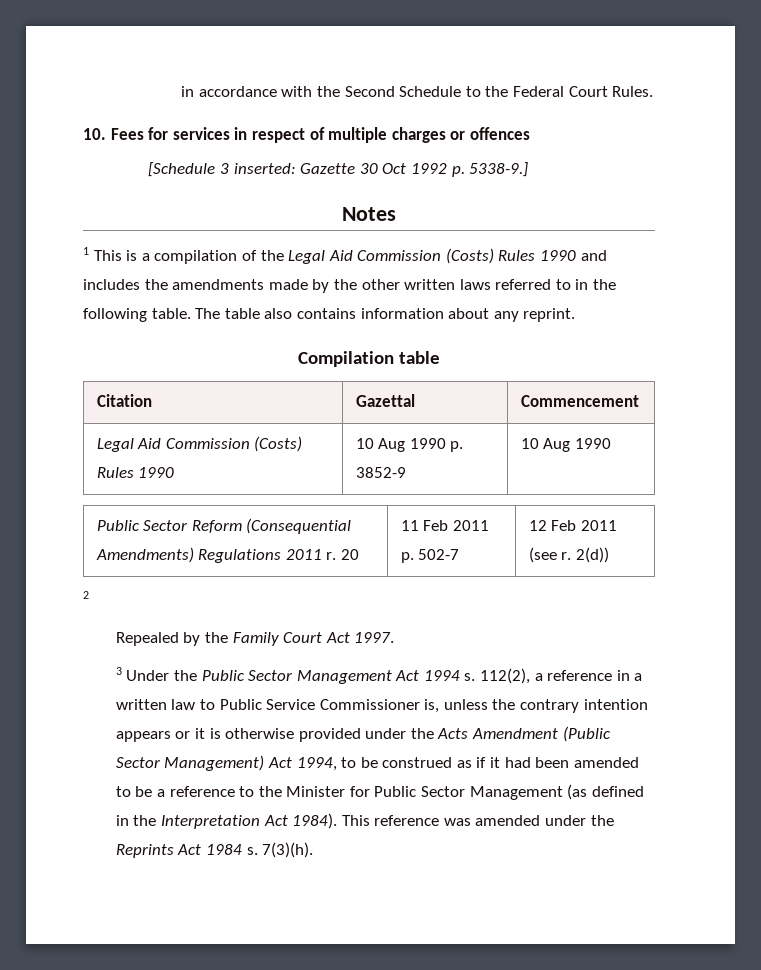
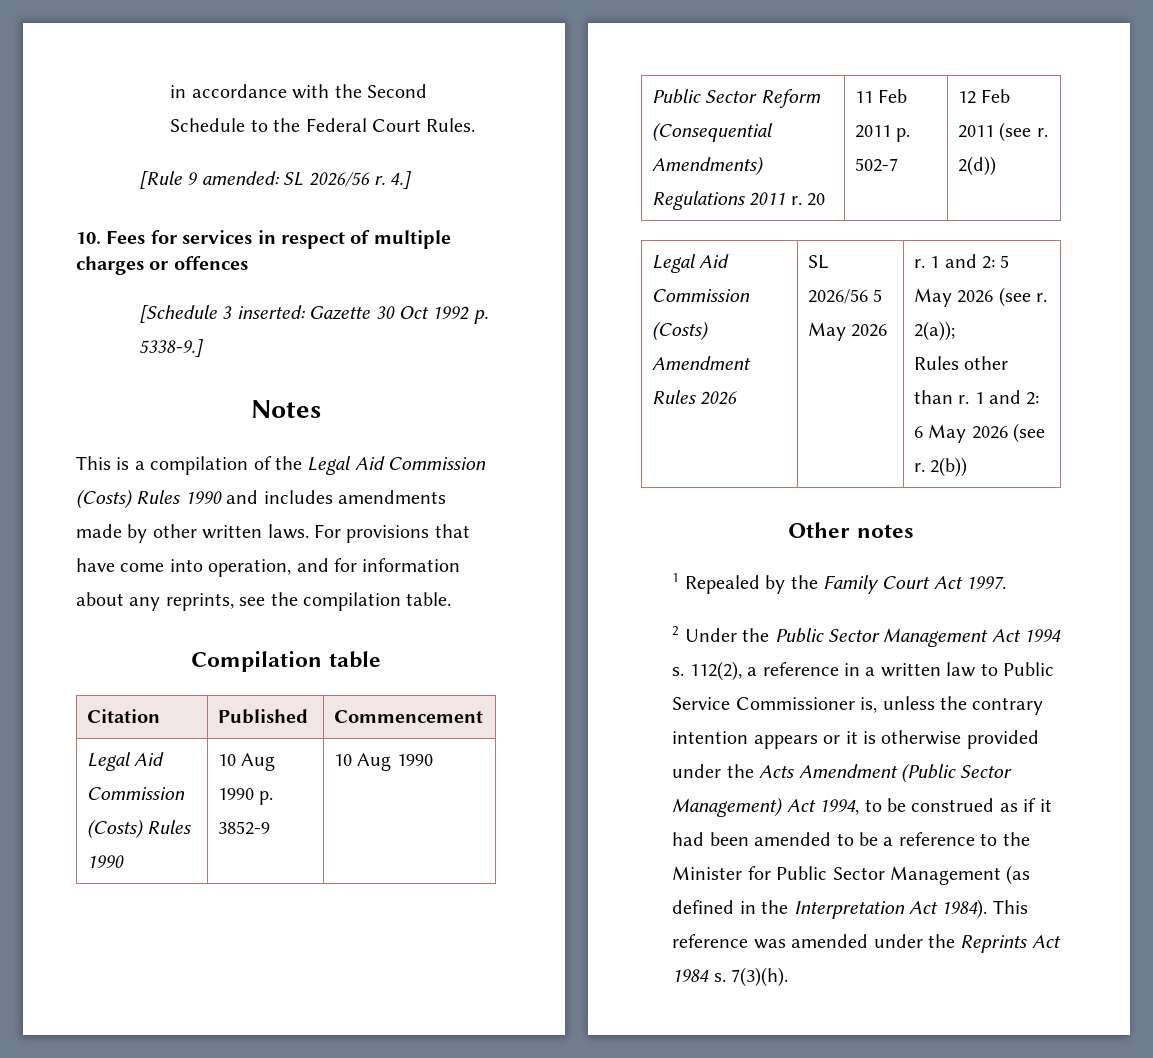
+ [Rule 9 amended: SL 2026/56 r. 4.]
- 1 This is a compilation of the Legal Aid Commission (Costs) Rules 1990 and includes the amendments made by the other written laws referred to in the following table. The table also contains information about any reprint.
+ This is a compilation of the Legal Aid Commission (Costs) Rules 1990 and includes amendments made by other written laws. For provisions that have come into operation, and for information about any reprints, see the compilation table.
- Citation | Gazettal | Commencement
+ Citation | Published | Commencement
- 2
- Repealed by the Family Court Act 1997.
+ Legal Aid Commission (Costs) Amendment Rules 2026 | SL 2026/56 5 May 2026 | r. 1 and 2: 5 May 2026 (see r. 2(a));
+ Rules other than r. 1 and 2: 6 May 2026 (see r. 2(b))
+ Other notes
+ 1 Repealed by the Family Court Act 1997.
- 3 Under the Public Sector Management Act 1994 s.
+ 2 Under the Public Sector Management Act 1994 s.

